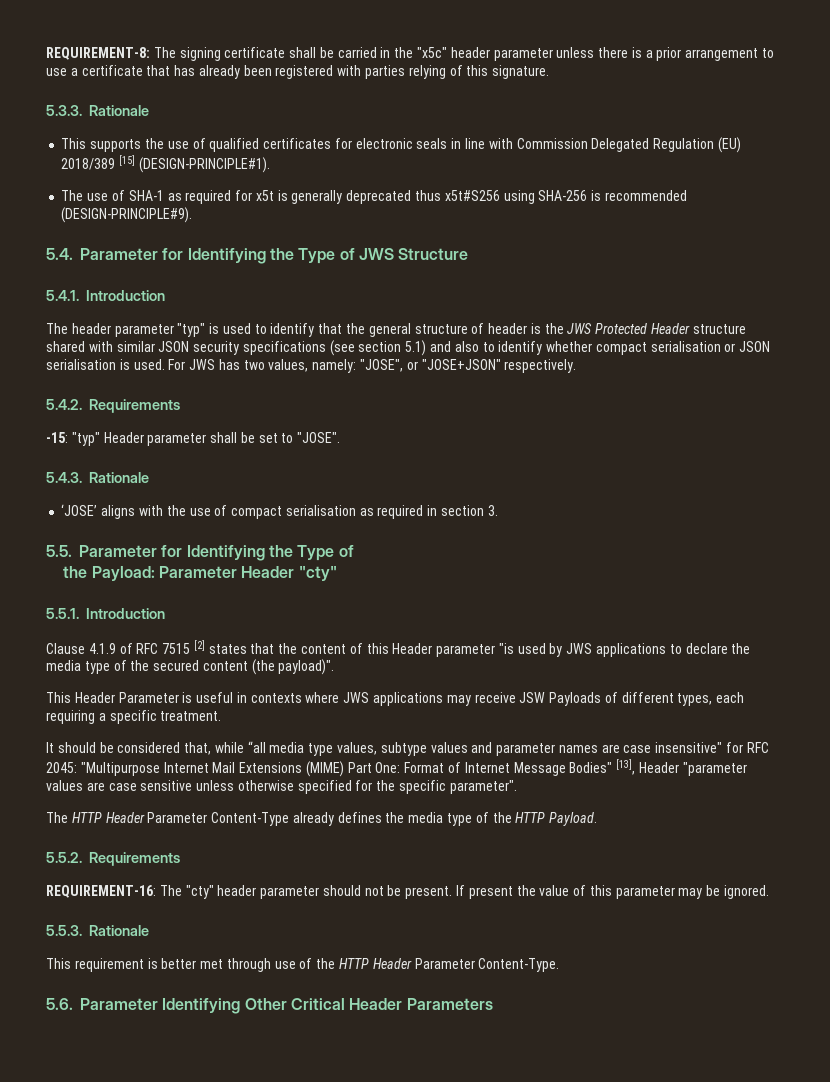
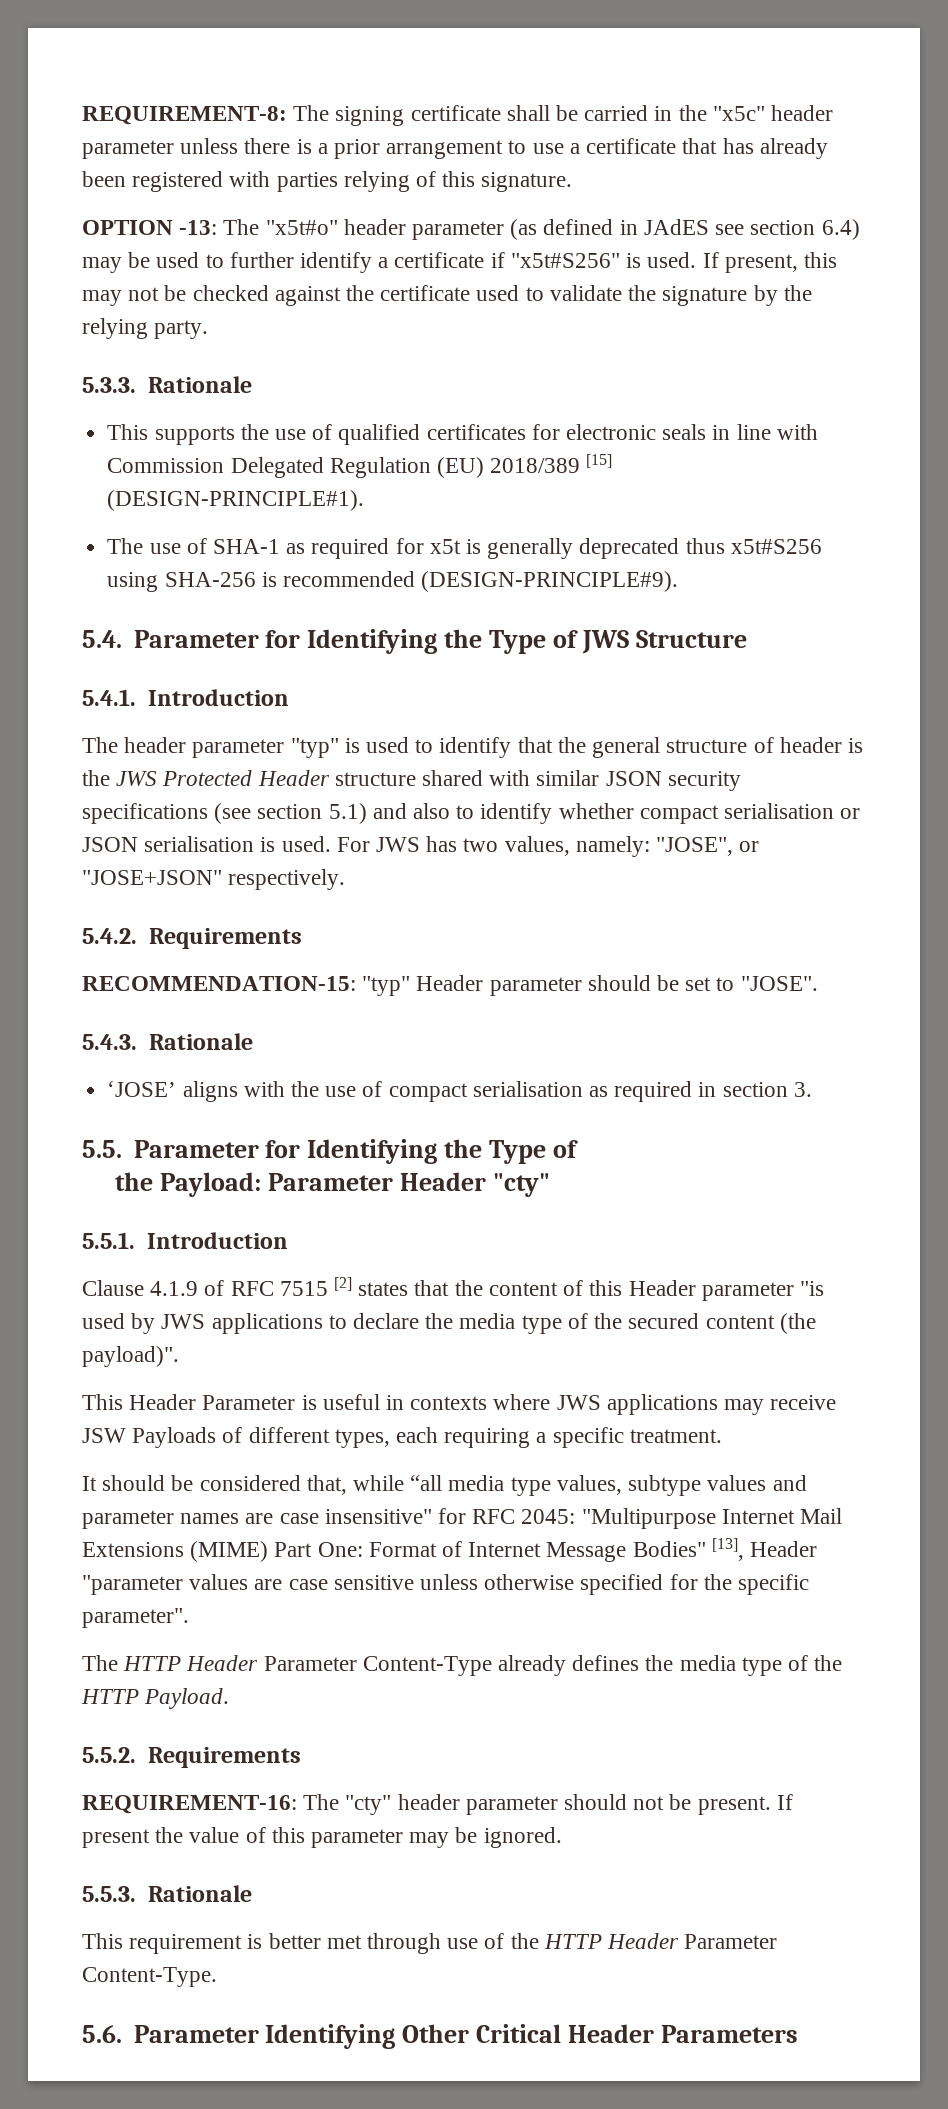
+ OPTION -13: The "x5t#o" header parameter (as defined in JAdES see section 6.4) may be used to further identify a certificate if "x5t#S256" is used. If present, this may not be checked against the certificate used to validate the signature by the relying party.
- -15: "typ" Header parameter shall be set to "JOSE".
+ RECOMMENDATION-15: "typ" Header parameter should be set to "JOSE".

